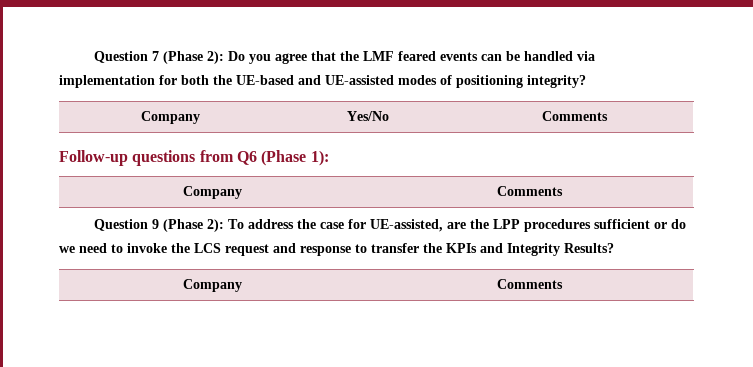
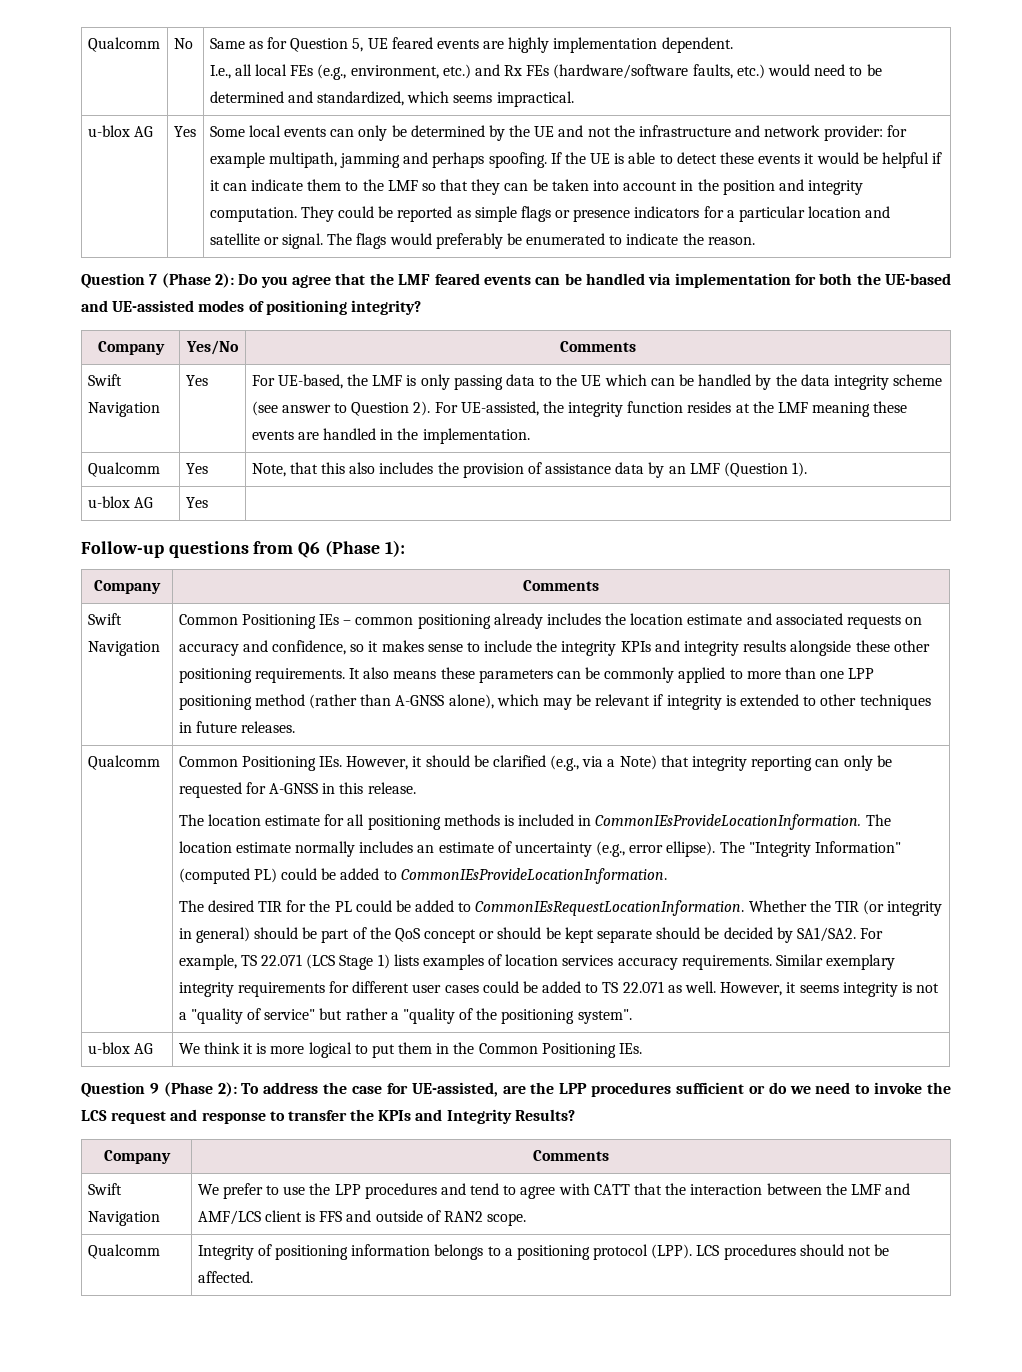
+ Qualcomm | No | Same as for Question 5, UE feared events are highly implementation dependent.
+ I.e., all local FEs (e.g., environment, etc.) and Rx FEs (hardware/software faults, etc.) would need to be determined and standardized, which seems impractical.
+ u-blox AG | Yes | Some local events can only be determined by the UE and not the infrastructure and network provider: for example multipath, jamming and perhaps spoofing. If the UE is able to detect these events it would be helpful if it can indicate them to the LMF so that they can be taken into account in the position and integrity computation. They could be reported as simple flags or presence indicators for a particular location and satellite or signal. The flags would preferably be enumerated to indicate the reason.
+ Swift Navigation | Yes | For UE-based, the LMF is only passing data to the UE which can be handled by the data integrity scheme (see answer to Question 2). For UE-assisted, the integrity function resides at the LMF meaning these events are handled in the implementation.
+ Qualcomm | Yes | Note, that this also includes the provision of assistance data by an LMF (Question 1).
+ u-blox AG | Yes |
+ Swift Navigation | Common Positioning IEs – common positioning already includes the location estimate and associated requests on accuracy and confidence, so it makes sense to include the integrity KPIs and integrity results alongside these other positioning requirements. It also means these parameters can be commonly applied to more than one LPP positioning method (rather than A-GNSS alone), which may be relevant if integrity is extended to other techniques in future releases.
+ Qualcomm | Common Positioning IEs. However, it should be clarified (e.g., via a Note) that integrity reporting can only be requested for A-GNSS in this release.
+ The location estimate for all positioning methods is included in CommonIEsProvideLocationInformation. The location estimate normally includes an estimate of uncertainty (e.g., error ellipse). The "Integrity Information" (computed PL) could be added to CommonIEsProvideLocationInformation.
+ The desired TIR for the PL could be added to CommonIEsRequestLocationInformation. Whether the TIR (or integrity in general) should be part of the QoS concept or should be kept separate should be decided by SA1/SA2. For example, TS 22.071 (LCS Stage 1) lists examples of location services accuracy requirements. Similar exemplary integrity requirements for different user cases could be added to TS 22.071 as well. However, it seems integrity is not a "quality of service" but rather a "quality of the positioning system".
+ u-blox AG | We think it is more logical to put them in the Common Positioning IEs.
+ Swift Navigation | We prefer to use the LPP procedures and tend to agree with CATT that the interaction between the LMF and AMF/LCS client is FFS and outside of RAN2 scope.
+ Qualcomm | Integrity of positioning information belongs to a positioning protocol (LPP). LCS procedures should not be affected.

